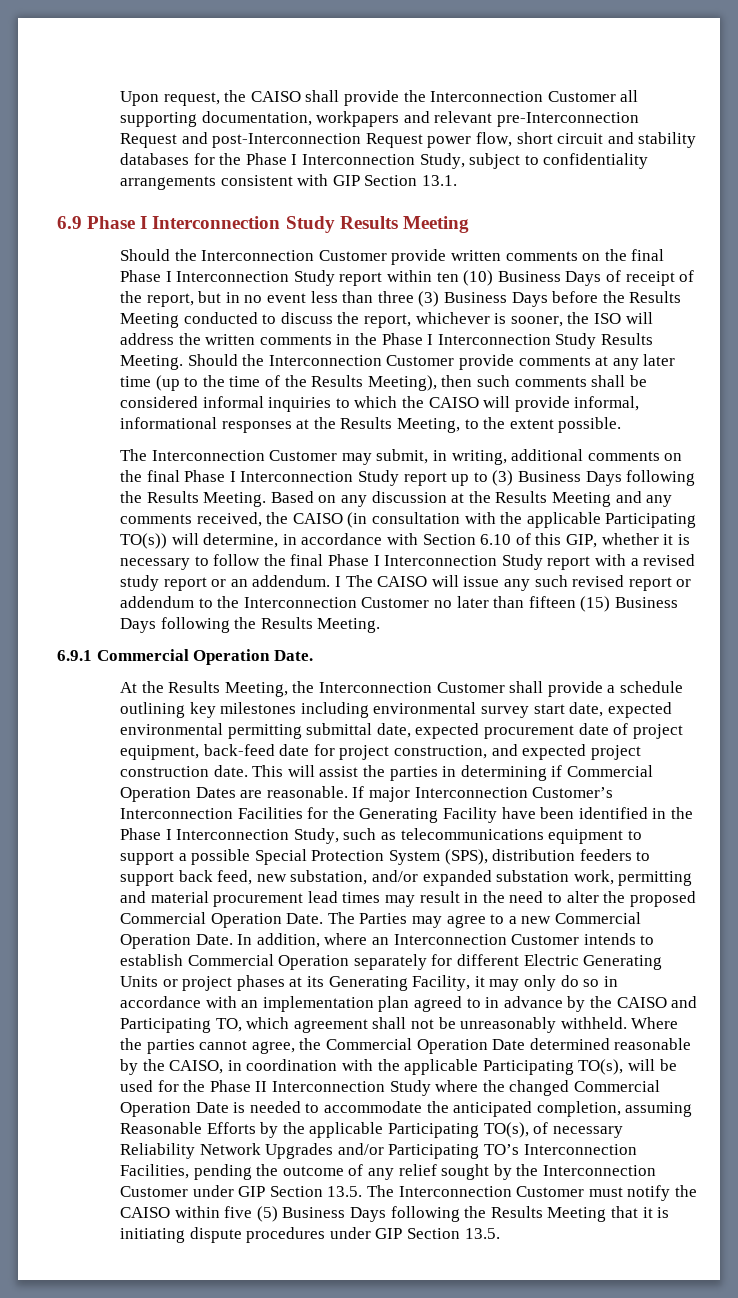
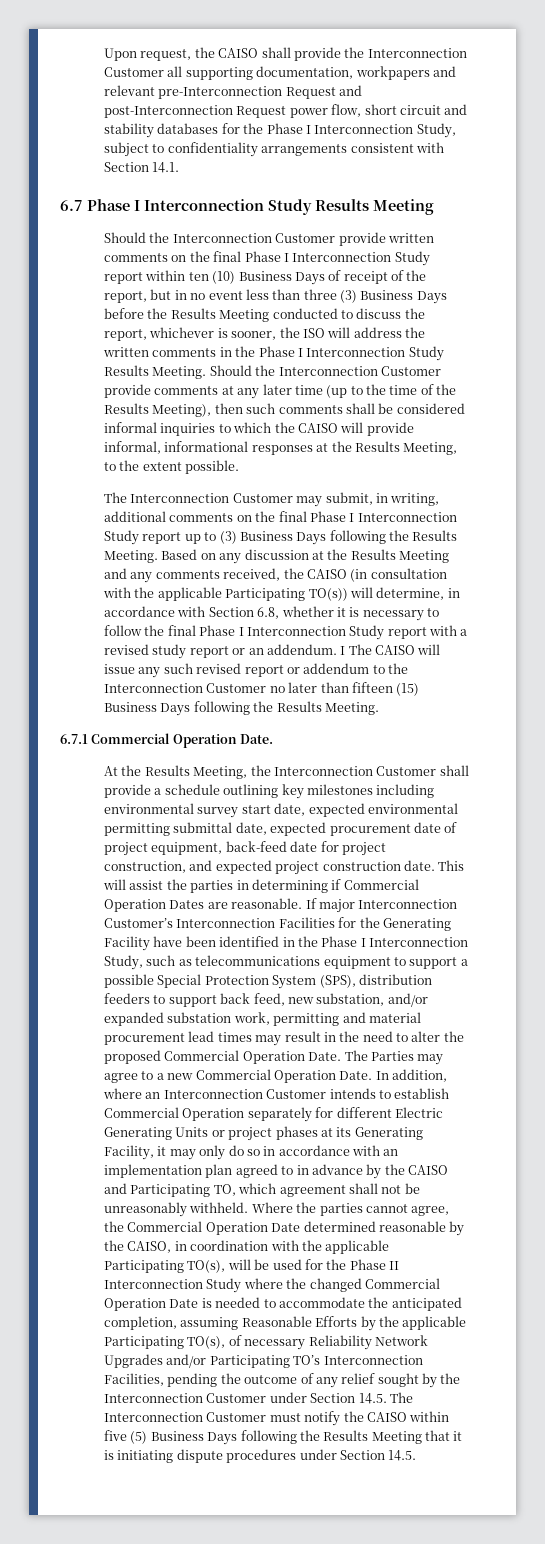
- Upon request, the CAISO shall provide the Interconnection Customer all supporting documentation, workpapers and relevant pre-Interconnection Request and post-Interconnection Request power flow, short circuit and stability databases for the Phase I Interconnection Study, subject to confidentiality arrangements consistent with GIP Section 13.1.
- 6.9 Phase I Interconnection Study Results Meeting
+ Upon request, the CAISO shall provide the Interconnection Customer all supporting documentation, workpapers and relevant pre-Interconnection Request and post-Interconnection Request power flow, short circuit and stability databases for the Phase I Interconnection Study, subject to confidentiality arrangements consistent with Section 14.1.
+ 6.7 Phase I Interconnection Study Results Meeting
- Based on any discussion at the Results Meeting and any comments received, the CAISO (in consultation with the applicable Participating TO(s)) will determine, in accordance with Section 6.10 of this GIP, whether it is necessary to follow the final Phase I Interconnection Study report with a revised study report or an addendum.
+ Based on any discussion at the Results Meeting and any comments received, the CAISO (in consultation with the applicable Participating TO(s)) will determine, in accordance with Section 6.8, whether it is necessary to follow the final Phase I Interconnection Study report with a revised study report or an addendum.
- 6.9.1 Commercial Operation Date.
+ 6.7.1 Commercial Operation Date.
- Where the parties cannot agree, the Commercial Operation Date determined reasonable by the CAISO, in coordination with the applicable Participating TO(s), will be used for the Phase II Interconnection Study where the changed Commercial Operation Date is needed to accommodate the anticipated completion, assuming Reasonable Efforts by the applicable Participating TO(s), of necessary Reliability Network Upgrades and/or Participating TO’s Interconnection Facilities, pending the outcome of any relief sought by the Interconnection Customer under GIP Section 13.5. The Interconnection Customer must notify the CAISO within five (5) Business Days following the Results Meeting that it is initiating dispute procedures under GIP Section 13.5.
+ Where the parties cannot agree, the Commercial Operation Date determined reasonable by the CAISO, in coordination with the applicable Participating TO(s), will be used for the Phase II Interconnection Study where the changed Commercial Operation Date is needed to accommodate the anticipated completion, assuming Reasonable Efforts by the applicable Participating TO(s), of necessary Reliability Network Upgrades and/or Participating TO’s Interconnection Facilities, pending the outcome of any relief sought by the Interconnection Customer under Section 14.5. The Interconnection Customer must notify the CAISO within five (5) Business Days following the Results Meeting that it is initiating dispute procedures under Section 14.5.

